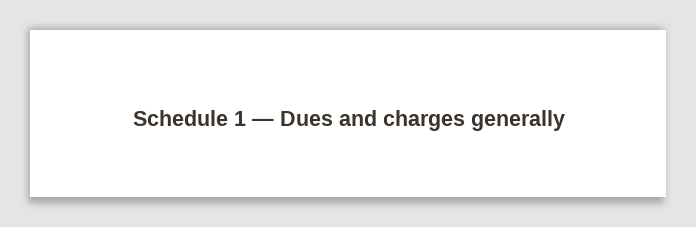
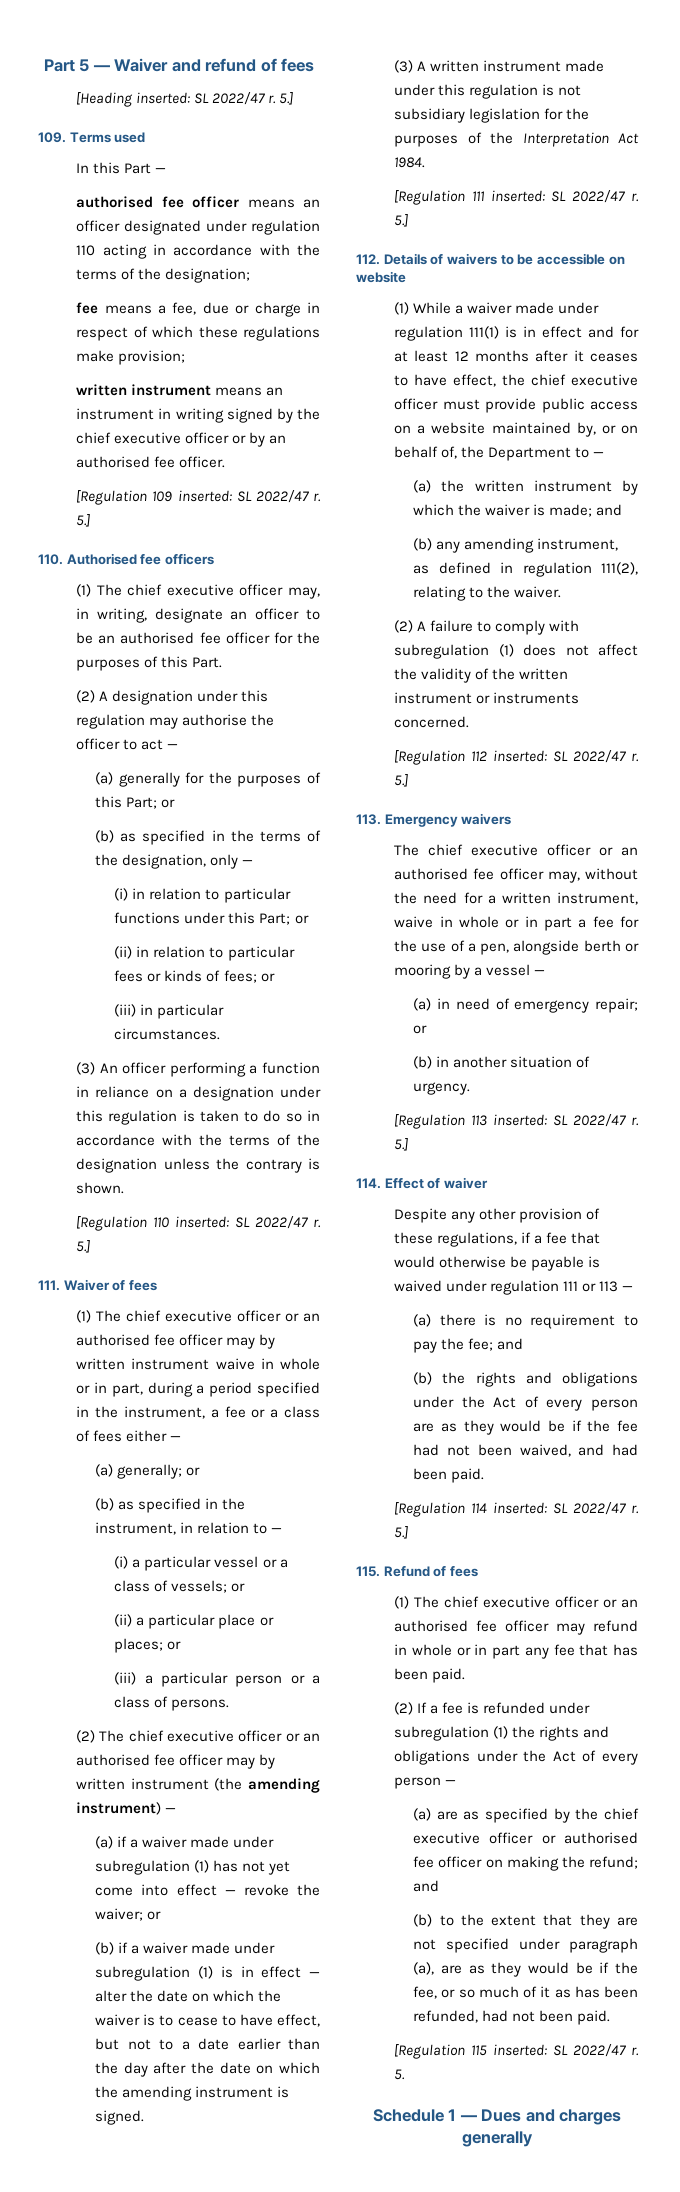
+ Part 5 — Waiver and refund of fees
+ [Heading inserted: SL 2022/47 r. 5.]
+ 109. Terms used
+ In this Part —
+ authorised fee officer means an officer designated under regulation 110 acting in accordance with the terms of the designation;
+ fee means a fee, due or charge in respect of which these regulations make provision;
+ written instrument means an instrument in writing signed by the chief executive officer or by an authorised fee officer.
+ [Regulation 109 inserted: SL 2022/47 r. 5.]
+ 110. Authorised fee officers
+ (1) The chief executive officer may, in writing, designate an officer to be an authorised fee officer for the purposes of this Part.
+ (2) A designation under this regulation may authorise the officer to act —
+ (a) generally for the purposes of this Part; or
+ (b) as specified in the terms of the designation, only —
+ (i) in relation to particular functions under this Part; or
+ (ii) in relation to particular fees or kinds of fees; or
+ (iii) in particular circumstances.
+ (3) An officer performing a function in reliance on a designation under this regulation is taken to do so in accordance with the terms of the designation unless the contrary is shown.
+ [Regulation 110 inserted: SL 2022/47 r. 5.]
+ 111. Waiver of fees
+ (1) The chief executive officer or an authorised fee officer may by written instrument waive in whole or in part, during a period specified in the instrument, a fee or a class of fees either —
+ (a) generally; or
+ (b) as specified in the instrument, in relation to —
+ (i) a particular vessel or a class of vessels; or
+ (ii) a particular place or places; or
+ (iii) a particular person or a class of persons.
+ (2) The chief executive officer or an authorised fee officer may by written instrument (the amending instrument) —
+ (a) if a waiver made under subregulation (1) has not yet come into effect — revoke the waiver; or
+ (b) if a waiver made under subregulation (1) is in effect — alter the date on which the waiver is to cease to have effect, but not to a date earlier than the day after the date on which the amending instrument is signed.
+ (3) A written instrument made under this regulation is not subsidiary legislation for the purposes of the Interpretation Act 1984.
+ [Regulation 111 inserted: SL 2022/47 r. 5.]
+ 112. Details of waivers to be accessible on website
+ (1) While a waiver made under regulation 111(1) is in effect and for at least 12 months after it ceases to have effect, the chief executive officer must provide public access on a website maintained by, or on behalf of, the Department to —
+ (a) the written instrument by which the waiver is made; and
+ (b) any amending instrument, as defined in regulation 111(2), relating to the waiver.
+ (2) A failure to comply with subregulation (1) does not affect the validity of the written instrument or instruments concerned.
+ [Regulation 112 inserted: SL 2022/47 r. 5.]
+ 113. Emergency waivers
+ The chief executive officer or an authorised fee officer may, without the need for a written instrument, waive in whole or in part a fee for the use of a pen, alongside berth or mooring by a vessel —
+ (a) in need of emergency repair; or
+ (b) in another situation of urgency.
+ [Regulation 113 inserted: SL 2022/47 r. 5.]
+ 114. Effect of waiver
+ Despite any other provision of these regulations, if a fee that would otherwise be payable is waived under regulation 111 or 113 —
+ (a) there is no requirement to pay the fee; and
+ (b) the rights and obligations under the Act of every person are as they would be if the fee had not been waived, and had been paid.
+ [Regulation 114 inserted: SL 2022/47 r. 5.]
+ 115. Refund of fees
+ (1) The chief executive officer or an authorised fee officer may refund in whole or in part any fee that has been paid.
+ (2) If a fee is refunded under subregulation (1) the rights and obligations under the Act of every person —
+ (a) are as specified by the chief executive officer or authorised fee officer on making the refund; and
+ (b) to the extent that they are not specified under paragraph (a), are as they would be if the fee, or so much of it as has been refunded, had not been paid.
+ [Regulation 115 inserted: SL 2022/47 r. 5.

